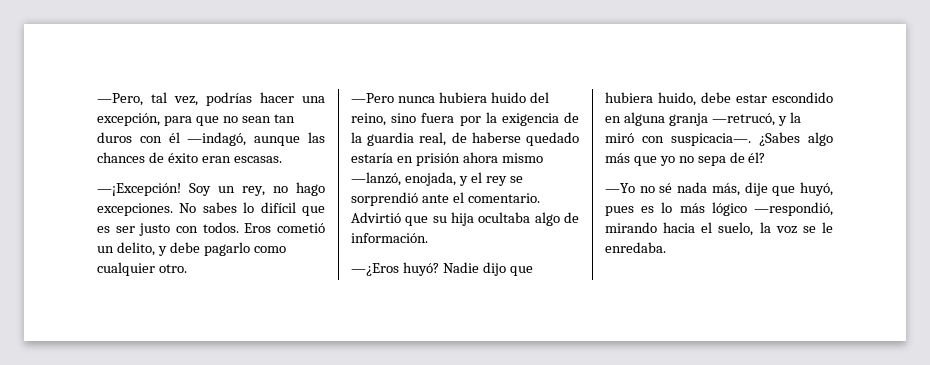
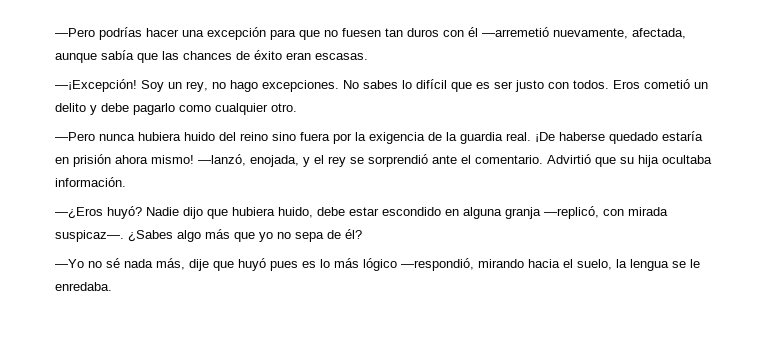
- —Pero, tal vez, podrías hacer una excepción, para que no sean tan duros con él —indagó, aunque las chances de éxito eran escasas.
+ —Pero podrías hacer una excepción para que no fuesen tan duros con él —arremetió nuevamente, afectada, aunque sabía que las chances de éxito eran escasas.
- Eros cometió un delito, y debe pagarlo como cualquier otro.
+ Eros cometió un delito y debe pagarlo como cualquier otro.
- —Pero nunca hubiera huido del reino, sino fuera por la exigencia de la guardia real, de haberse quedado estaría en prisión ahora mismo —lanzó, enojada, y el rey se sorprendió ante el comentario.
+ —Pero nunca hubiera huido del reino sino fuera por la exigencia de la guardia real. ¡De haberse quedado estaría en prisión ahora mismo! —lanzó, enojada, y el rey se sorprendió ante el comentario.
- Advirtió que su hija ocultaba algo de información.
+ Advirtió que su hija ocultaba información.
- Nadie dijo que hubiera huido, debe estar escondido en alguna granja —retrucó, y la miró con suspicacia—.
+ Nadie dijo que hubiera huido, debe estar escondido en alguna granja —replicó, con mirada suspicaz—.
- —Yo no sé nada más, dije que huyó, pues es lo más lógico —respondió, mirando hacia el suelo, la voz se le enredaba.
+ —Yo no sé nada más, dije que huyó pues es lo más lógico —respondió, mirando hacia el suelo, la lengua se le enredaba.

